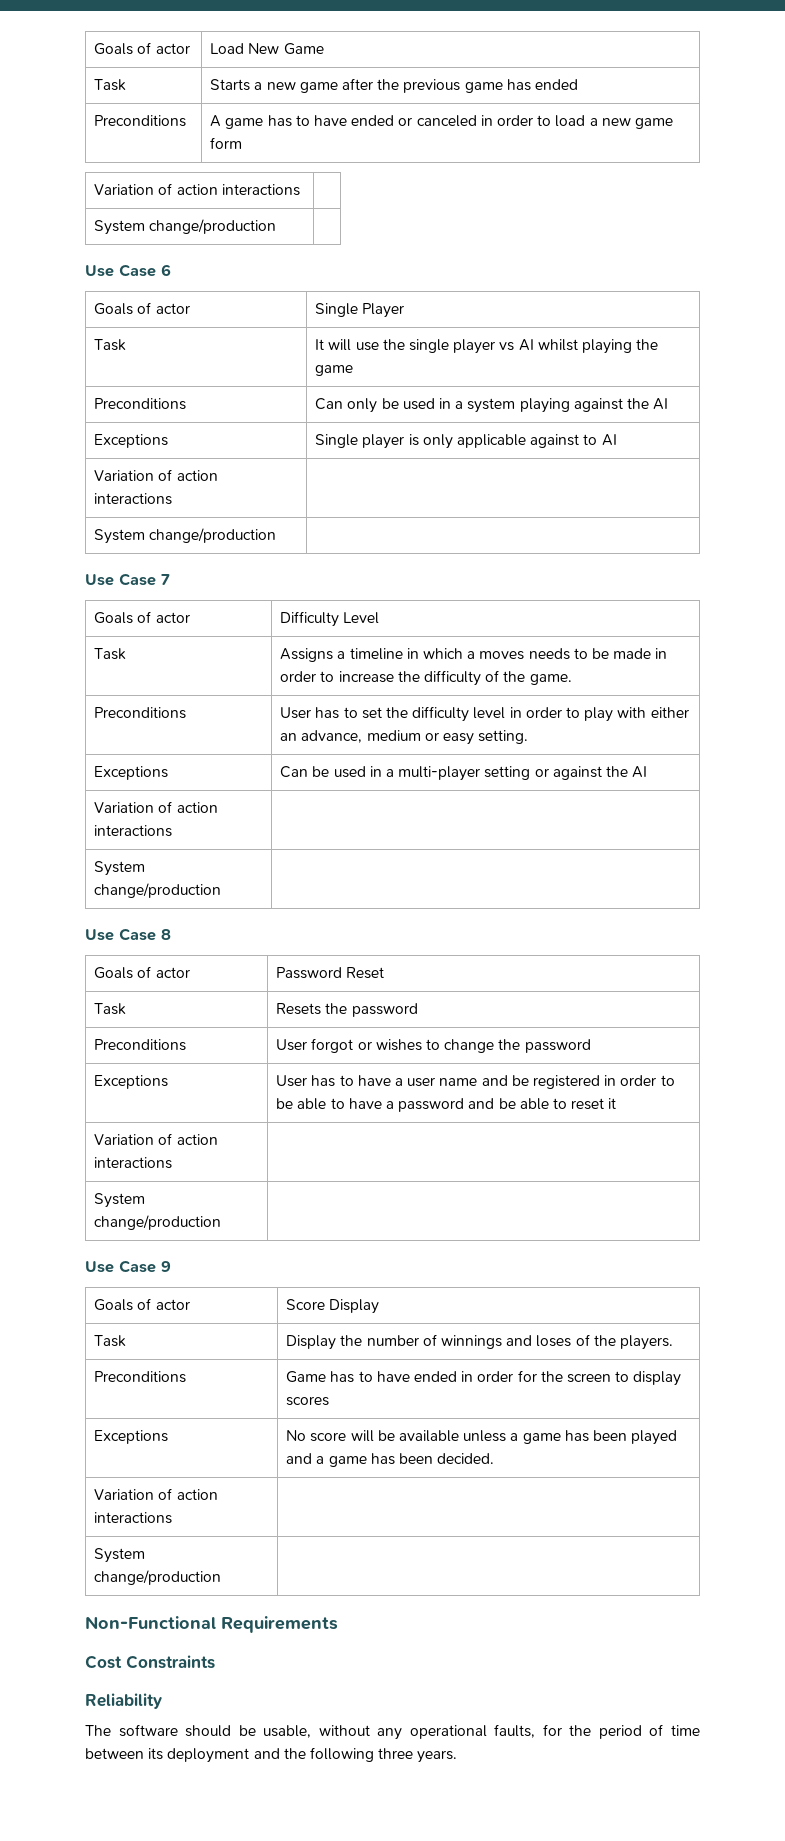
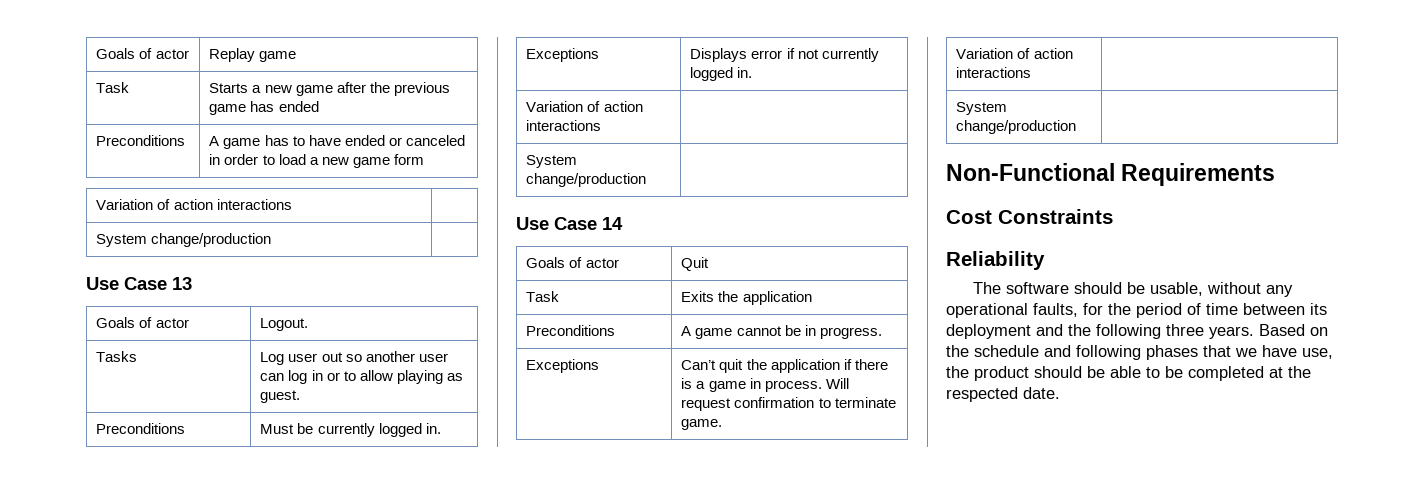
- Goals of actor | Load New Game
+ Goals of actor | Replay game
- Use Case 6
- Goals of actor | Single Player
- Task | It will use the single player vs AI whilst playing the game
- Preconditions | Can only be used in a system playing against the AI
- Exceptions | Single player is only applicable against to AI
+ Use Case 13
+ Goals of actor | Logout.
+ Tasks | Log user out so another user can log in or to allow playing as guest.
+ Preconditions | Must be currently logged in.
+ Exceptions | Displays error if not currently logged in.
  Variation of action interactions |
  System change/production |
- Use Case 7
- Goals of actor | Difficulty Level
- Task | Assigns a timeline in which a moves needs to be made in order to increase the difficulty of the game.
- Preconditions | User has to set the difficulty level in order to play with either an advance, medium or easy setting.
- Exceptions | Can be used in a multi-player setting or against the AI
- Variation of action interactions |
- System change/production |
- Use Case 8
- Goals of actor | Password Reset
- Task | Resets the password
- Preconditions | User forgot or wishes to change the password
- Exceptions | User has to have a user name and be registered in order to be able to have a password and be able to reset it
- Variation of action interactions |
- System change/production |
- Use Case 9
- Goals of actor | Score Display
- Task | Display the number of winnings and loses of the players.
- Preconditions | Game has to have ended in order for the screen to display scores
- Exceptions | No score will be available unless a game has been played and a game has been decided.
+ Use Case 14
+ Goals of actor | Quit
+ Task | Exits the application
+ Preconditions | A game cannot be in progress.
+ Exceptions | Can’t quit the application if there is a game in process. Will request confirmation to terminate game.
+ Based on the schedule and following phases that we have use, the product should be able to be completed at the respected date.

